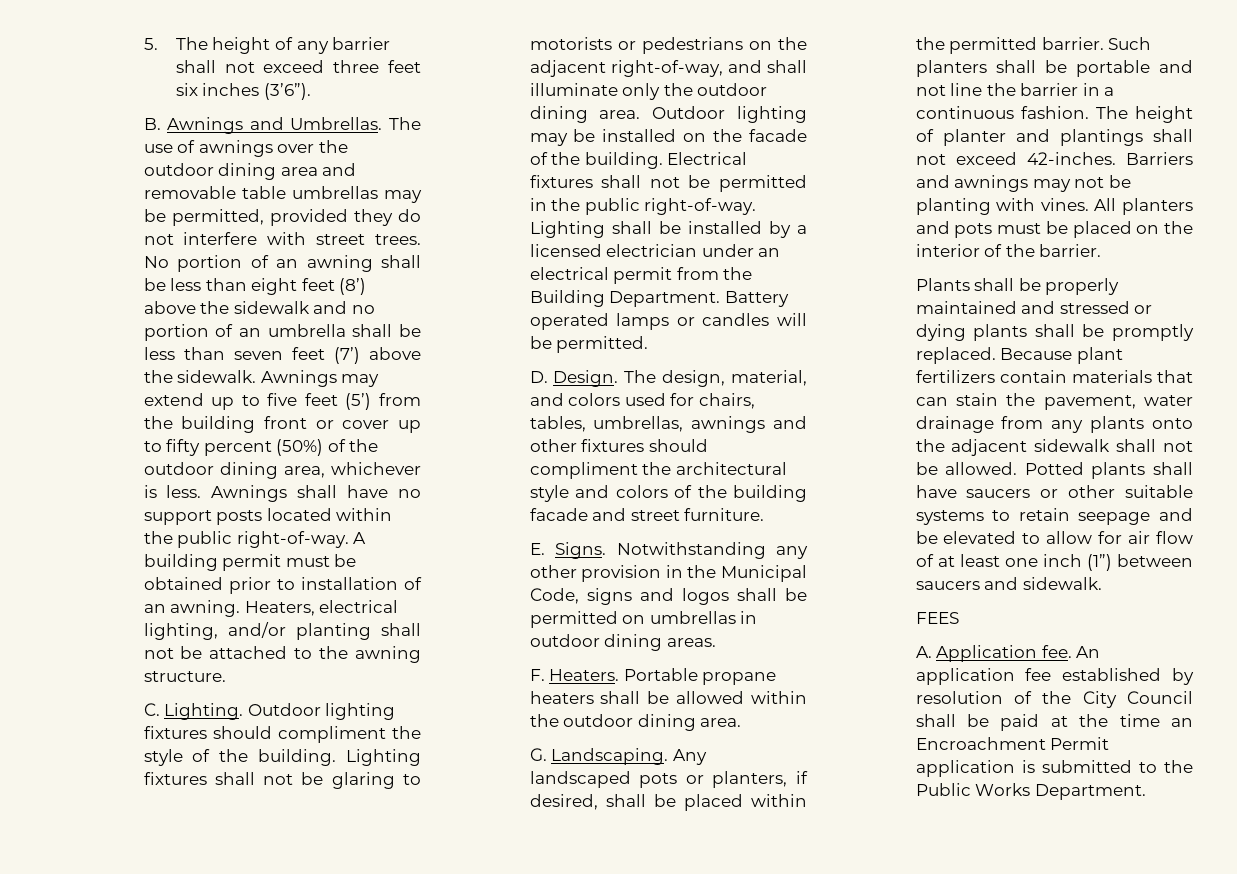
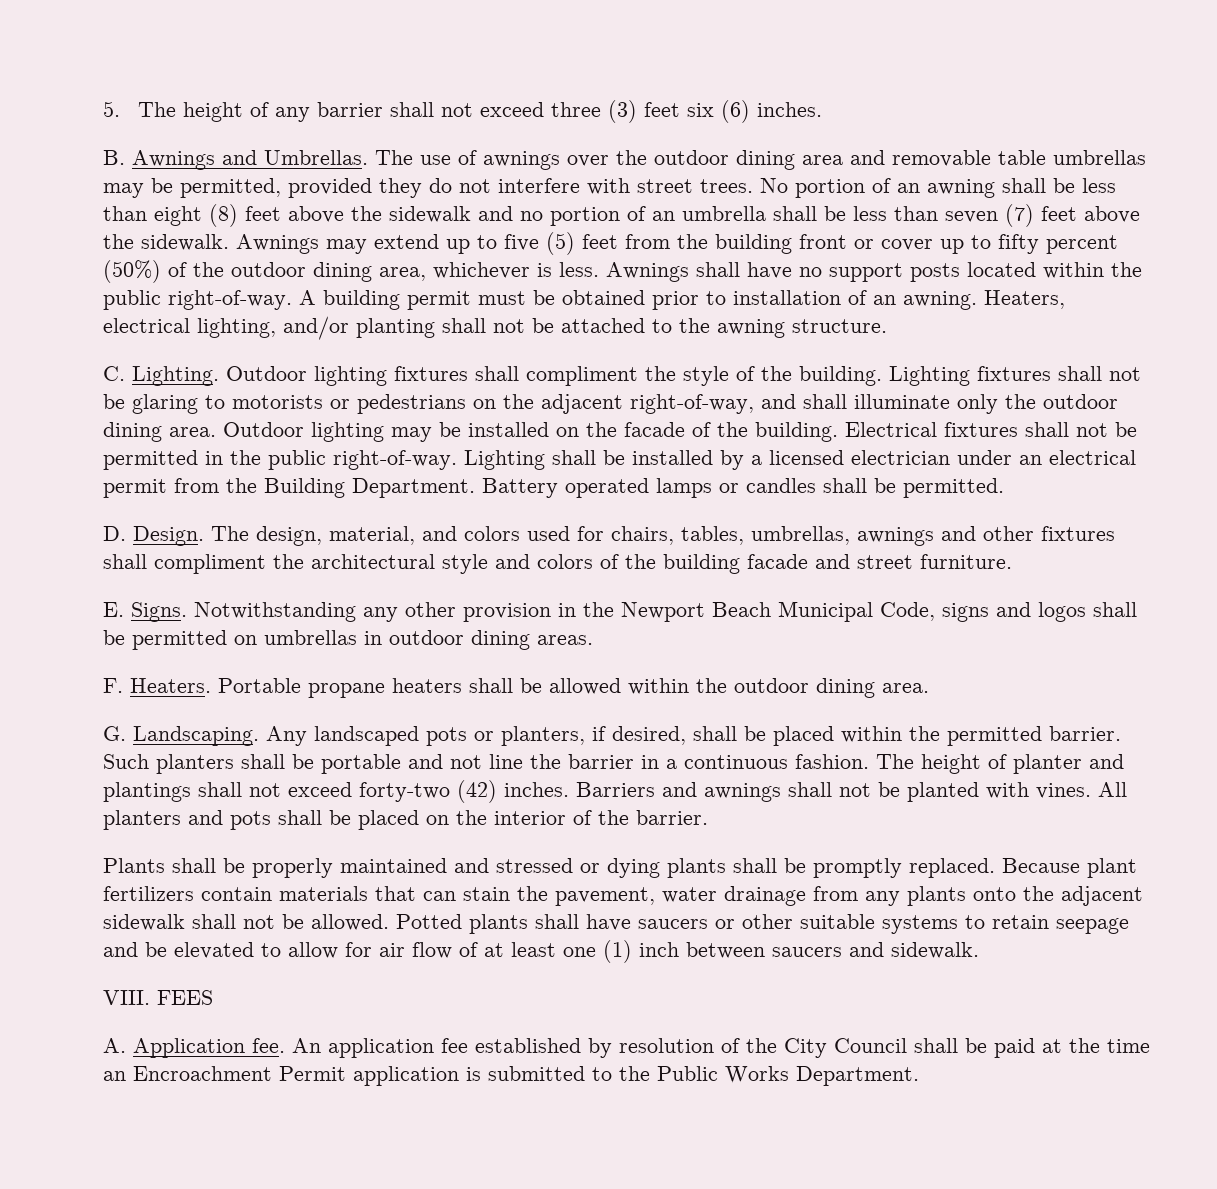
- 5. The height of any barrier shall not exceed three feet six inches (3’6”).
+ 5. The height of any barrier shall not exceed three (3) feet six (6) inches.
- No portion of an awning shall be less than eight feet (8’) above the sidewalk and no portion of an umbrella shall be less than seven feet (7’) above the sidewalk.
+ No portion of an awning shall be less than eight (8) feet above the sidewalk and no portion of an umbrella shall be less than seven (7) feet above the sidewalk.
- Awnings may extend up to five feet (5’) from the building front or cover up to fifty percent (50%) of the outdoor dining area, whichever is less.
+ Awnings may extend up to five (5) feet from the building front or cover up to fifty percent (50%) of the outdoor dining area, whichever is less.
- Outdoor lighting fixtures should compliment the style of the building.
+ Outdoor lighting fixtures shall compliment the style of the building.
- Battery operated lamps or candles will be permitted.
+ Battery operated lamps or candles shall be permitted.
- The design, material, and colors used for chairs, tables, umbrellas, awnings and other fixtures should compliment the architectural style and colors of the building facade and street furniture.
+ The design, material, and colors used for chairs, tables, umbrellas, awnings and other fixtures shall compliment the architectural style and colors of the building facade and street furniture.
- Notwithstanding any other provision in the Municipal Code, signs and logos shall be permitted on umbrellas in outdoor dining areas.
+ Notwithstanding any other provision in the Newport Beach Municipal Code, signs and logos shall be permitted on umbrellas in outdoor dining areas.
- The height of planter and plantings shall not exceed 42-inches.
+ The height of planter and plantings shall not exceed forty-two (42) inches.
- Barriers and awnings may not be planting with vines.
+ Barriers and awnings shall not be planted with vines.
- All planters and pots must be placed on the interior of the barrier.
+ All planters and pots shall be placed on the interior of the barrier.
- Potted plants shall have saucers or other suitable systems to retain seepage and be elevated to allow for air flow of at least one inch (1”) between saucers and sidewalk.
+ Potted plants shall have saucers or other suitable systems to retain seepage and be elevated to allow for air flow of at least one (1) inch between saucers and sidewalk.
+ VIII.

